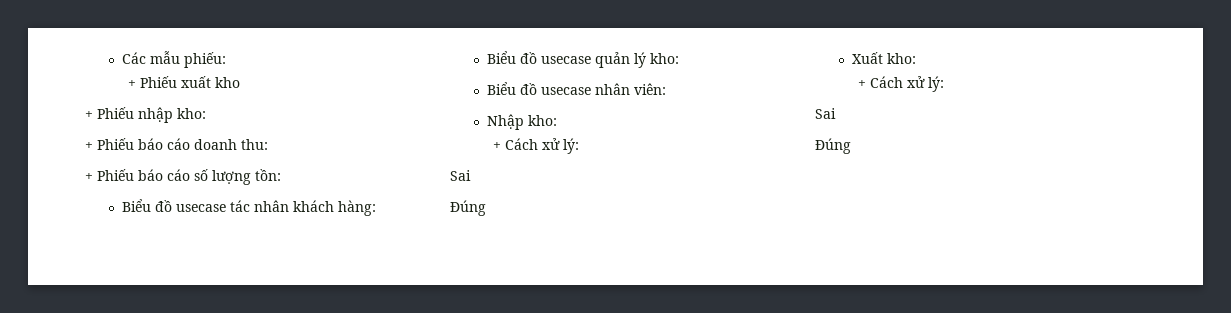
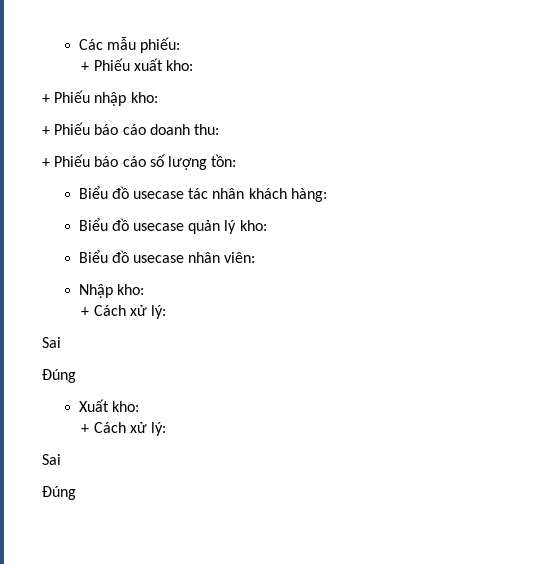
- + Phiếu xuất kho
+ + Phiếu xuất kho:

